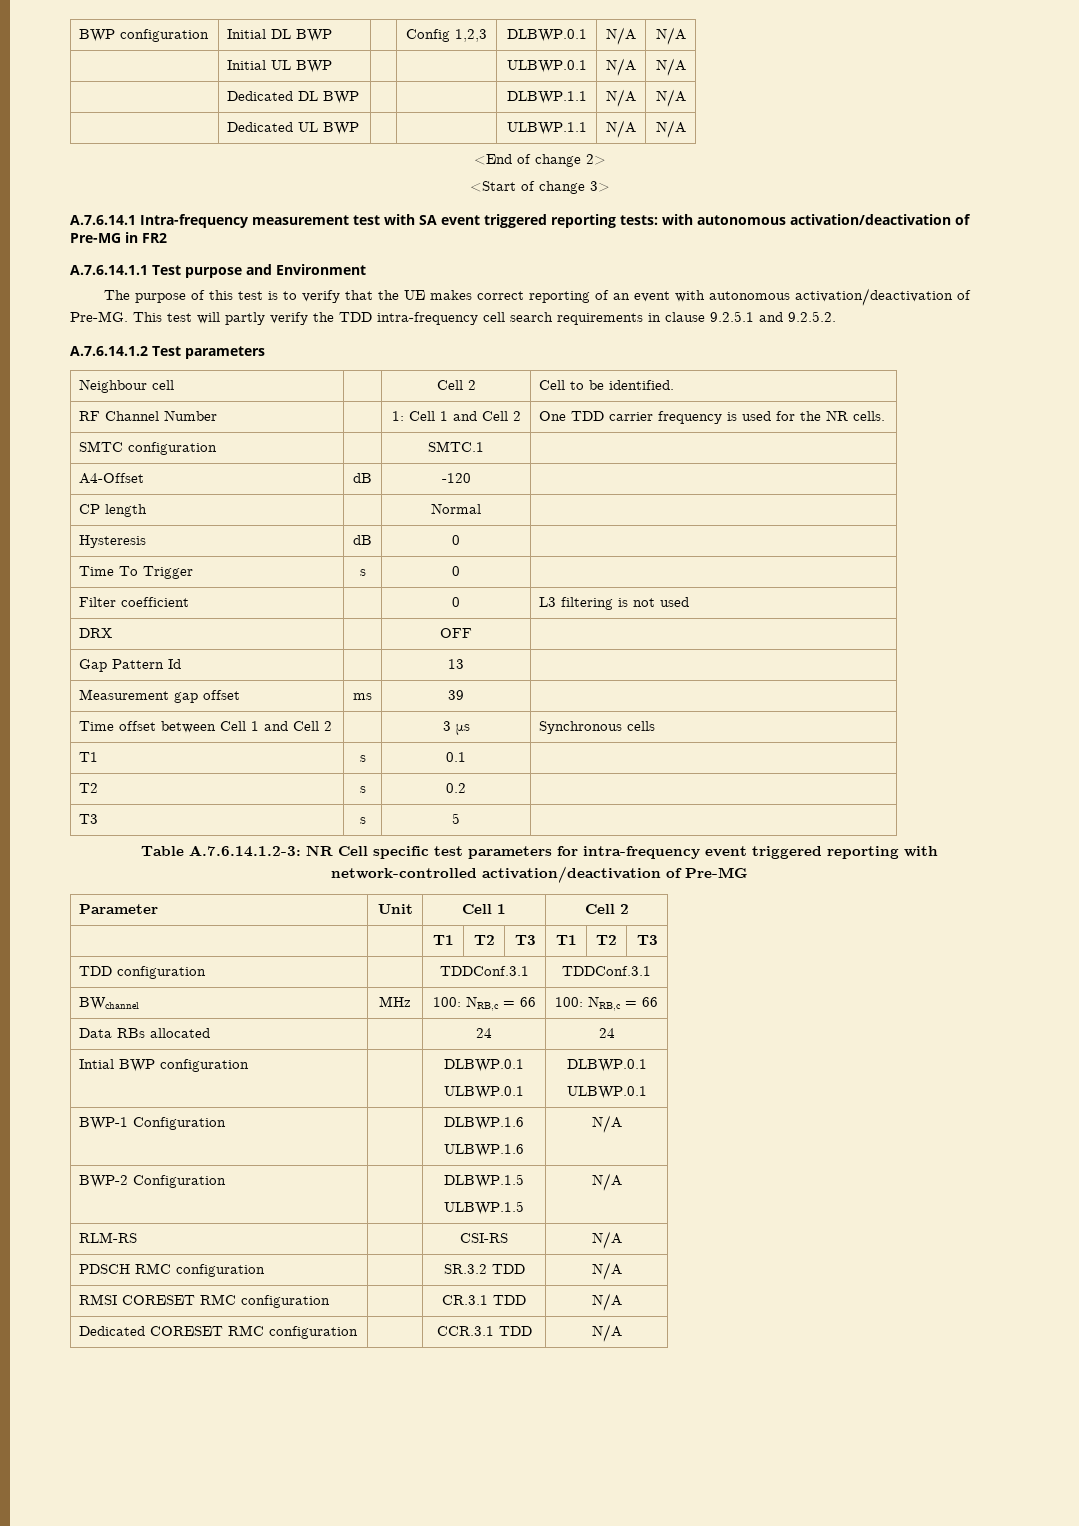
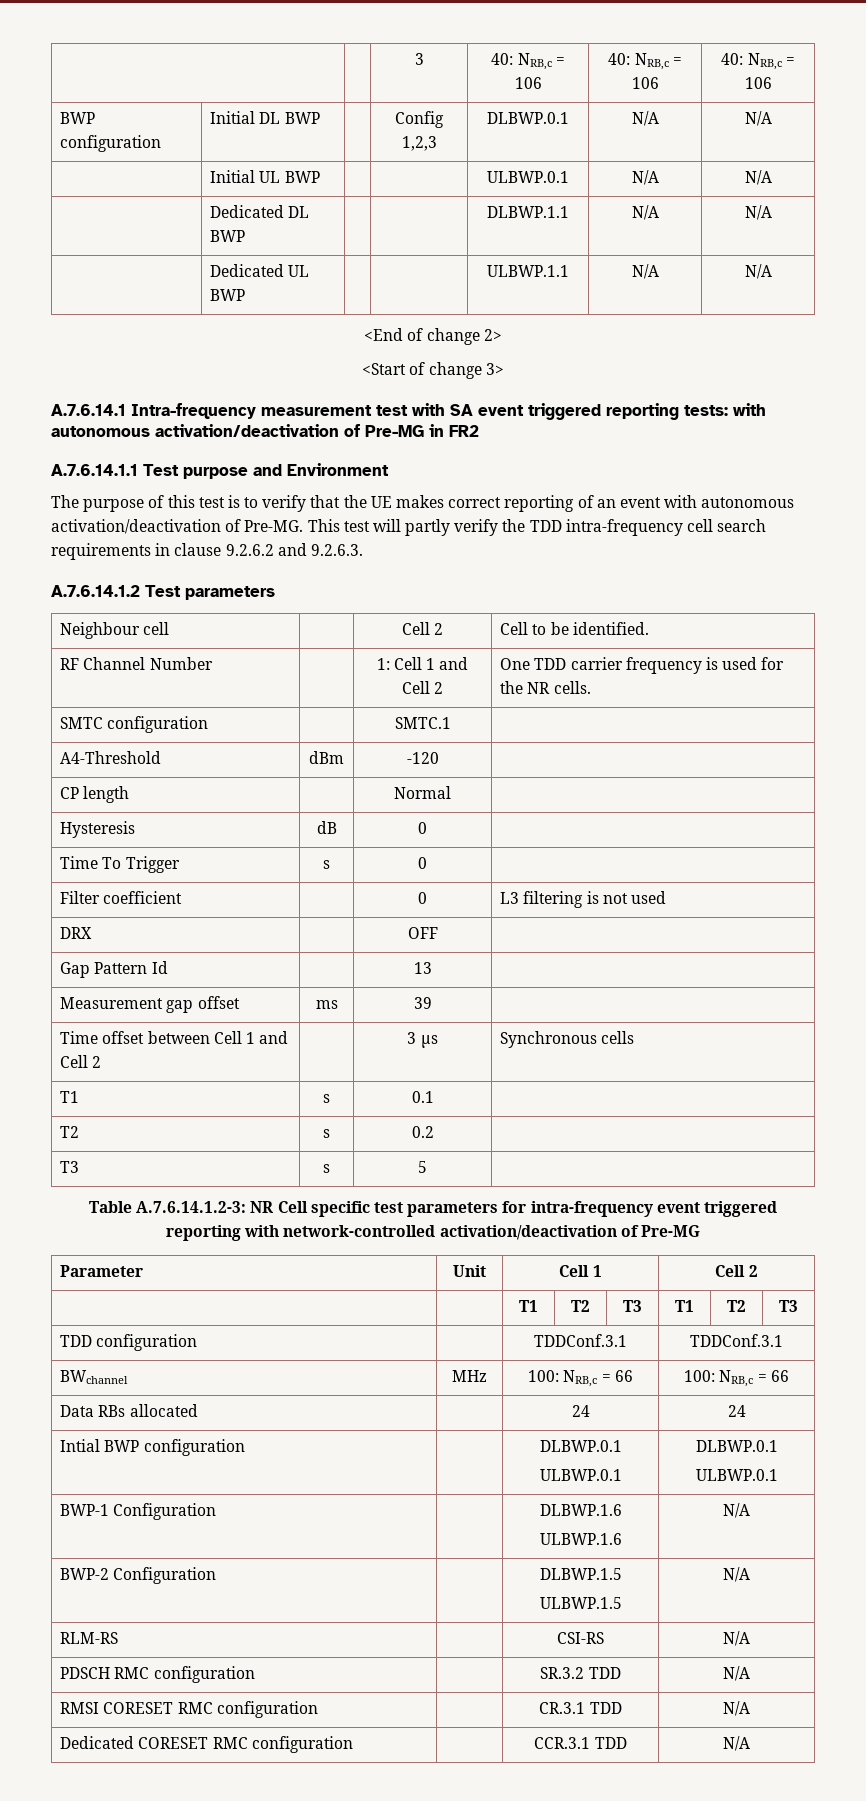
+ | | 3 | 40: NRB,c = 106 | 40: NRB,c = 106 | 40: NRB,c = 106
- This test will partly verify the TDD intra-frequency cell search requirements in clause 9.2.5.1 and 9.2.5.2.
+ This test will partly verify the TDD intra-frequency cell search requirements in clause 9.2.6.2 and 9.2.6.3.
- A4-Offset | dB | -120 |
+ A4-Threshold | dBm | -120 |

